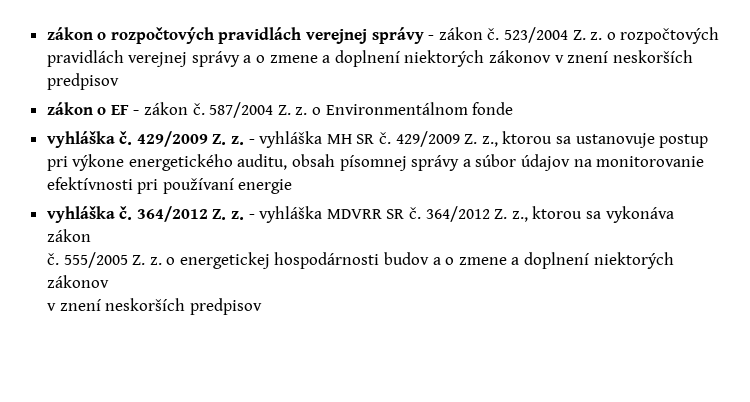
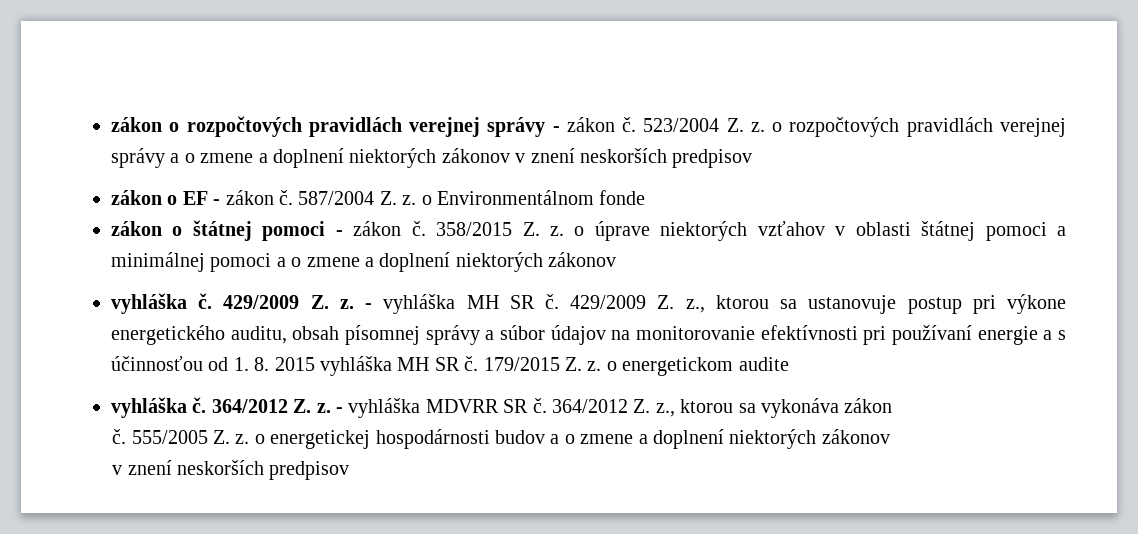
+ zákon o štátnej pomoci - zákon č. 358/2015 Z. z. o úprave niektorých vzťahov v oblasti štátnej pomoci a minimálnej pomoci a o zmene a doplnení niektorých zákonov
- 429/2009 Z. z., ktorou sa ustanovuje postup pri výkone energetického auditu, obsah písomnej správy a súbor údajov na monitorovanie efektívnosti pri používaní energie
+ 429/2009 Z. z., ktorou sa ustanovuje postup pri výkone energetického auditu, obsah písomnej správy a súbor údajov na monitorovanie efektívnosti pri používaní energie a s účinnosťou od 1. 8. 2015 vyhláška MH SR č. 179/2015 Z. z. o energetickom audite

